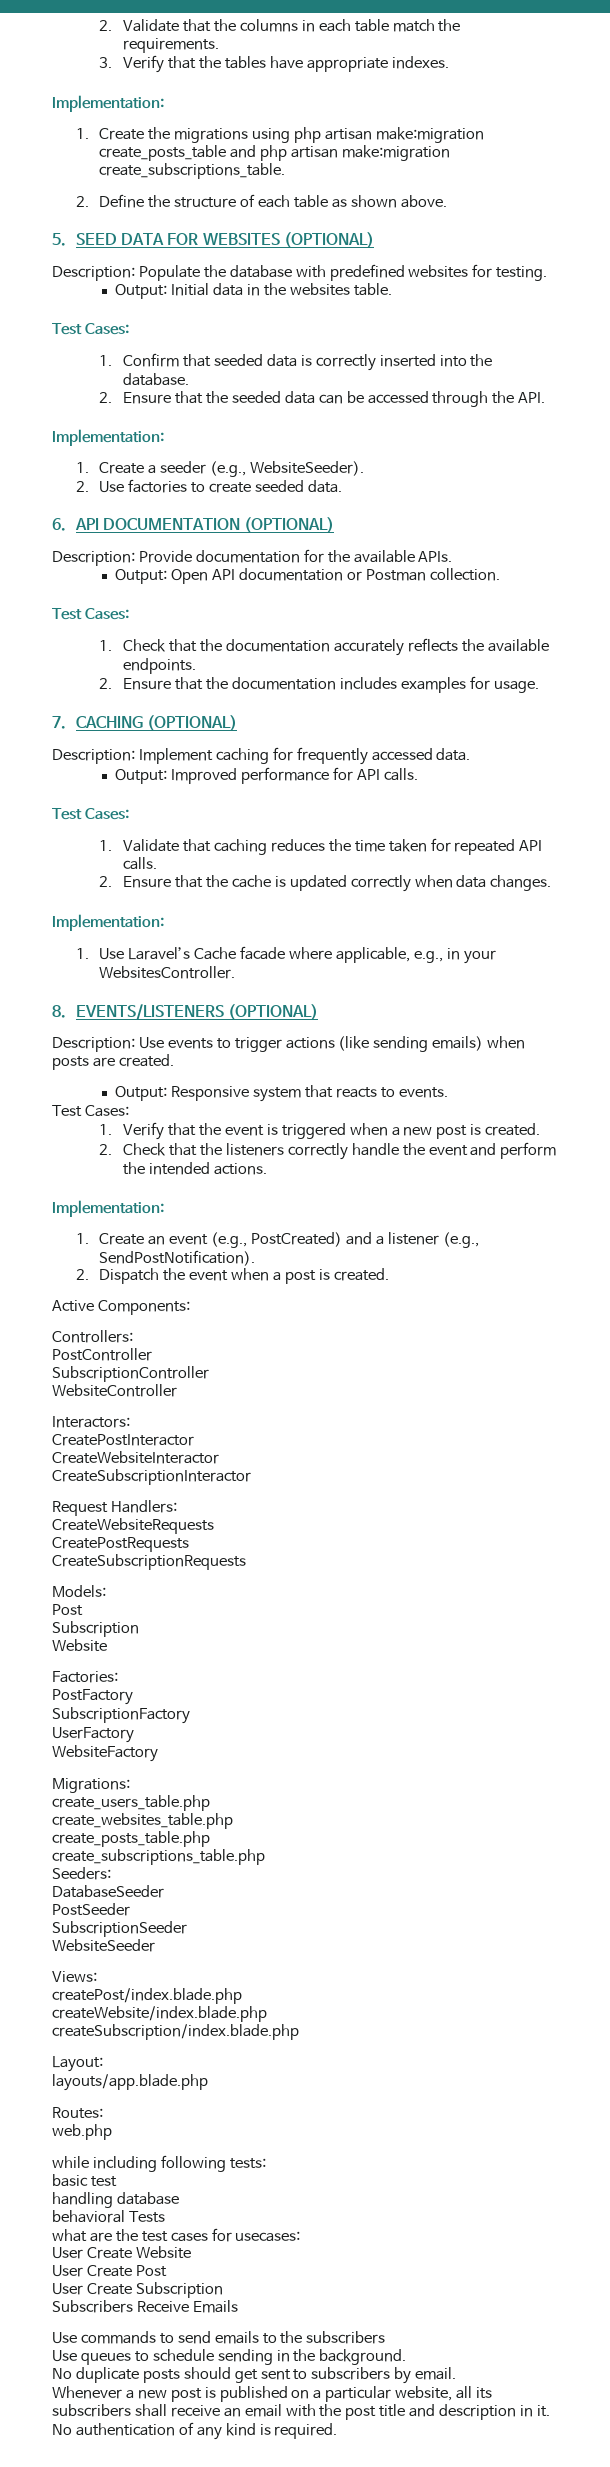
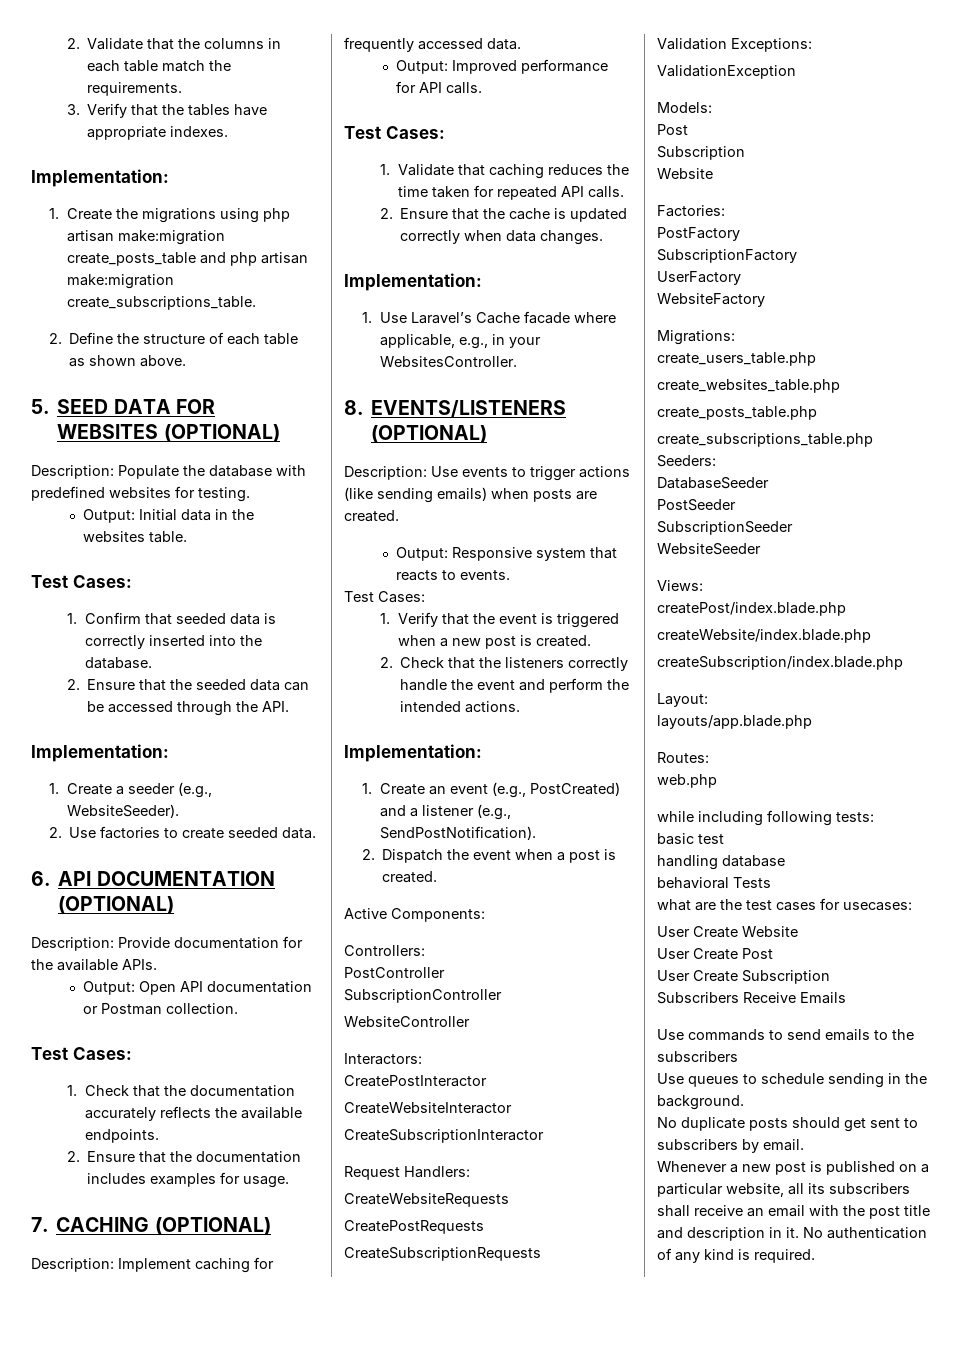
+ Validation Exceptions:
+ ValidationException

